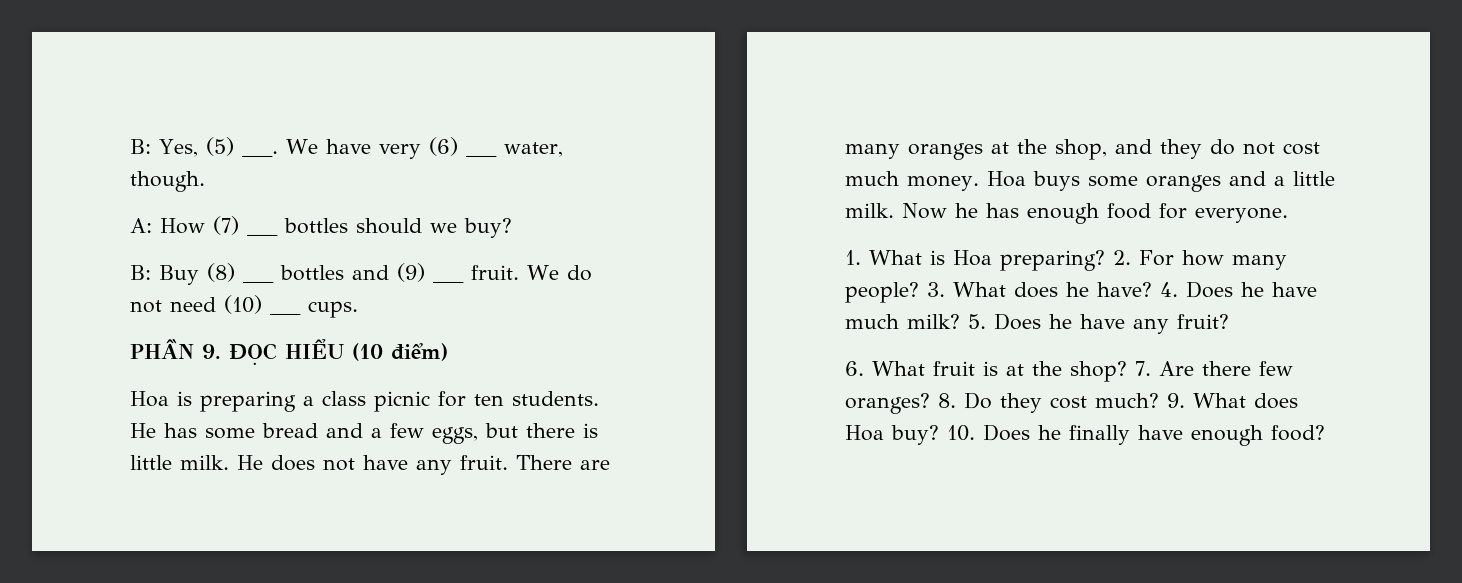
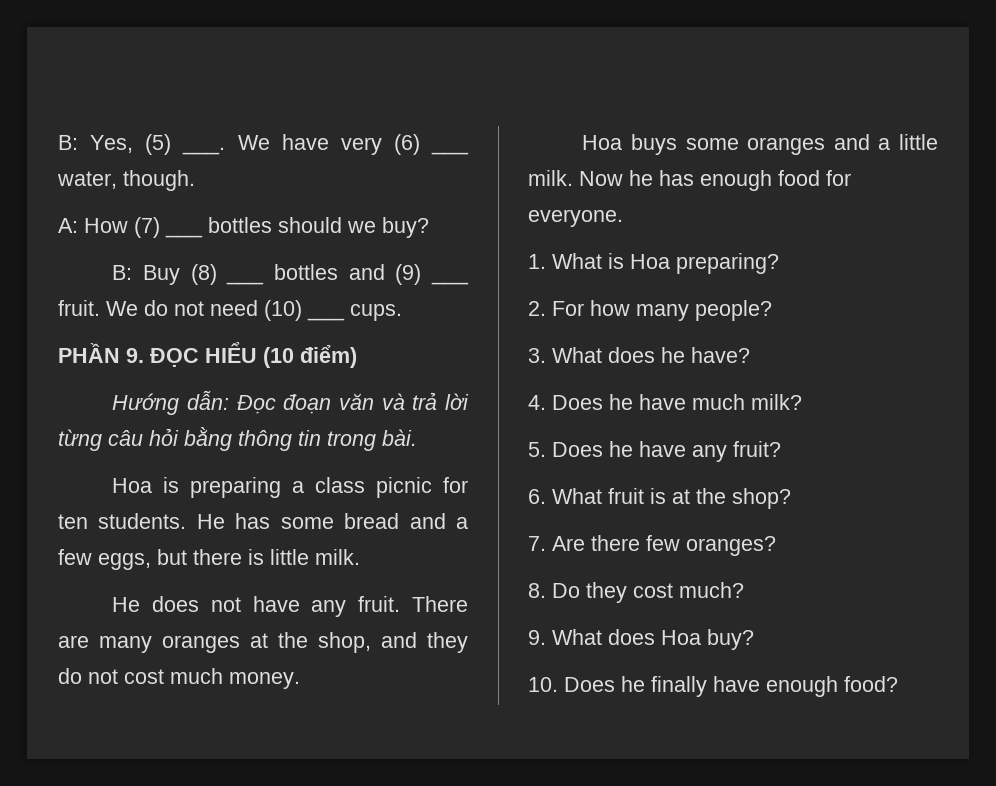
+ Hướng dẫn: Đọc đoạn văn và trả lời từng câu hỏi bằng thông tin trong bài.
- He has some bread and a few eggs, but there is little milk. He does not have any fruit.
+ He has some bread and a few eggs, but there is little milk.
+ He does not have any fruit.
- There are many oranges at the shop, and they do not cost much money. Hoa buys some oranges and a little milk.
+ There are many oranges at the shop, and they do not cost much money.
+ Hoa buys some oranges and a little milk.
- 1. What is Hoa preparing? 2. For how many people? 3. What does he have? 4. Does he have much milk? 5. Does he have any fruit?
+ 1. What is Hoa preparing?
+ 2. For how many people?
+ 3. What does he have?
+ 4. Does he have much milk?
+ 5. Does he have any fruit?
- 6. What fruit is at the shop? 7. Are there few oranges? 8. Do they cost much? 9. What does Hoa buy? 10. Does he finally have enough food?
+ 6. What fruit is at the shop?
+ 7. Are there few oranges?
+ 8. Do they cost much?
+ 9. What does Hoa buy?
+ 10. Does he finally have enough food?

